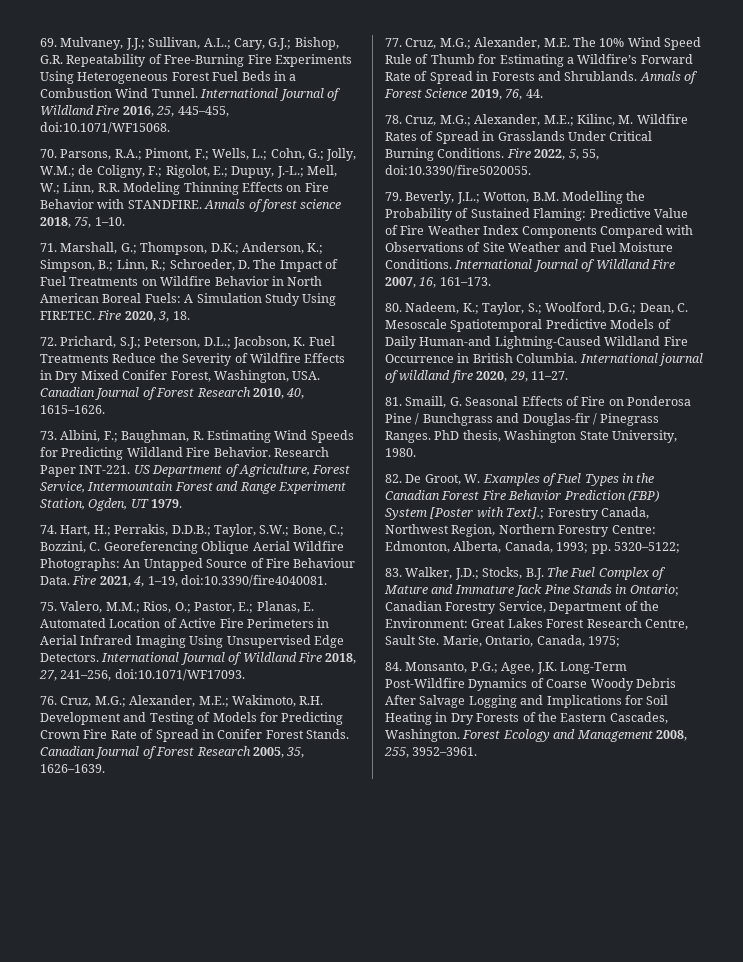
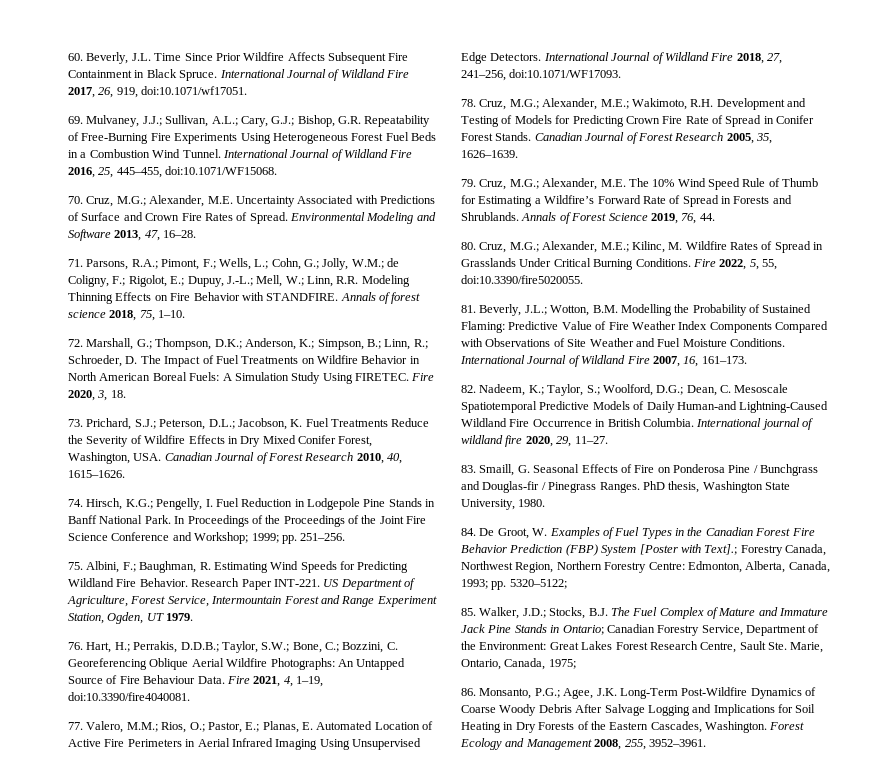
+ 60. Beverly, J.L. Time Since Prior Wildfire Affects Subsequent Fire Containment in Black Spruce. International Journal of Wildland Fire 2017, 26, 919, doi:10.1071/wf17051.
- 70. Parsons, R.A.; Pimont, F.; Wells, L.; Cohn, G.; Jolly, W.M.; de Coligny, F.; Rigolot, E.; Dupuy, J.-L.; Mell, W.; Linn, R.R. Modeling Thinning Effects on Fire Behavior with STANDFIRE.
+ 70. Cruz, M.G.; Alexander, M.E. Uncertainty Associated with Predictions of Surface and Crown Fire Rates of Spread. Environmental Modeling and Software 2013, 47, 16–28.
+ 71. Parsons, R.A.; Pimont, F.; Wells, L.; Cohn, G.; Jolly, W.M.; de Coligny, F.; Rigolot, E.; Dupuy, J.-L.; Mell, W.; Linn, R.R. Modeling Thinning Effects on Fire Behavior with STANDFIRE.
- 71. Marshall, G.; Thompson, D.K.; Anderson, K.; Simpson, B.; Linn, R.; Schroeder, D. The Impact of Fuel Treatments on Wildfire Behavior in North American Boreal Fuels: A Simulation Study Using FIRETEC.
+ 72. Marshall, G.; Thompson, D.K.; Anderson, K.; Simpson, B.; Linn, R.; Schroeder, D. The Impact of Fuel Treatments on Wildfire Behavior in North American Boreal Fuels: A Simulation Study Using FIRETEC.
- 72. Prichard, S.J.; Peterson, D.L.; Jacobson, K. Fuel Treatments Reduce the Severity of Wildfire Effects in Dry Mixed Conifer Forest, Washington, USA. Canadian Journal of Forest Research 2010, 40, 1615–1626.
+ 73. Prichard, S.J.; Peterson, D.L.; Jacobson, K. Fuel Treatments Reduce the Severity of Wildfire Effects in Dry Mixed Conifer Forest, Washington, USA. Canadian Journal of Forest Research 2010, 40, 1615–1626.
- 73. Albini, F.; Baughman, R. Estimating Wind Speeds for Predicting Wildland Fire Behavior.
+ 74. Hirsch, K.G.; Pengelly, I. Fuel Reduction in Lodgepole Pine Stands in Banff National Park. In Proceedings of the Proceedings of the Joint Fire Science Conference and Workshop; 1999; pp. 251–256.
+ 75. Albini, F.; Baughman, R. Estimating Wind Speeds for Predicting Wildland Fire Behavior.
- 74. Hart, H.; Perrakis, D.D.B.; Taylor, S.W.; Bone, C.; Bozzini, C. Georeferencing Oblique Aerial Wildfire Photographs: An Untapped Source of Fire Behaviour Data.
+ 76. Hart, H.; Perrakis, D.D.B.; Taylor, S.W.; Bone, C.; Bozzini, C. Georeferencing Oblique Aerial Wildfire Photographs: An Untapped Source of Fire Behaviour Data.
- 75. Valero, M.M.; Rios, O.; Pastor, E.; Planas, E. Automated Location of Active Fire Perimeters in Aerial Infrared Imaging Using Unsupervised Edge Detectors.
+ 77. Valero, M.M.; Rios, O.; Pastor, E.; Planas, E. Automated Location of Active Fire Perimeters in Aerial Infrared Imaging Using Unsupervised Edge Detectors.
- 76. Cruz, M.G.; Alexander, M.E.; Wakimoto, R.H. Development and Testing of Models for Predicting Crown Fire Rate of Spread in Conifer Forest Stands.
+ 78. Cruz, M.G.; Alexander, M.E.; Wakimoto, R.H. Development and Testing of Models for Predicting Crown Fire Rate of Spread in Conifer Forest Stands.
- 77. Cruz, M.G.; Alexander, M.E. The 10% Wind Speed Rule of Thumb for Estimating a Wildfire’s Forward Rate of Spread in Forests and Shrublands.
+ 79. Cruz, M.G.; Alexander, M.E. The 10% Wind Speed Rule of Thumb for Estimating a Wildfire’s Forward Rate of Spread in Forests and Shrublands.
- 78. Cruz, M.G.; Alexander, M.E.; Kilinc, M. Wildfire Rates of Spread in Grasslands Under Critical Burning Conditions.
+ 80. Cruz, M.G.; Alexander, M.E.; Kilinc, M. Wildfire Rates of Spread in Grasslands Under Critical Burning Conditions.
- 79. Beverly, J.L.; Wotton, B.M. Modelling the Probability of Sustained Flaming: Predictive Value of Fire Weather Index Components Compared with Observations of Site Weather and Fuel Moisture Conditions.
+ 81. Beverly, J.L.; Wotton, B.M. Modelling the Probability of Sustained Flaming: Predictive Value of Fire Weather Index Components Compared with Observations of Site Weather and Fuel Moisture Conditions.
- 80. Nadeem, K.; Taylor, S.; Woolford, D.G.; Dean, C. Mesoscale Spatiotemporal Predictive Models of Daily Human-and Lightning-Caused Wildland Fire Occurrence in British Columbia.
+ 82. Nadeem, K.; Taylor, S.; Woolford, D.G.; Dean, C. Mesoscale Spatiotemporal Predictive Models of Daily Human-and Lightning-Caused Wildland Fire Occurrence in British Columbia.
- 81. Smaill, G. Seasonal Effects of Fire on Ponderosa Pine / Bunchgrass and Douglas-fir / Pinegrass Ranges.
+ 83. Smaill, G. Seasonal Effects of Fire on Ponderosa Pine / Bunchgrass and Douglas-fir / Pinegrass Ranges.
- 82. De Groot, W. Examples of Fuel Types in the Canadian Forest Fire Behavior Prediction (FBP) System [Poster with Text].; Forestry Canada, Northwest Region, Northern Forestry Centre: Edmonton, Alberta, Canada, 1993; pp. 5320–5122;
+ 84. De Groot, W. Examples of Fuel Types in the Canadian Forest Fire Behavior Prediction (FBP) System [Poster with Text].; Forestry Canada, Northwest Region, Northern Forestry Centre: Edmonton, Alberta, Canada, 1993; pp. 5320–5122;
- 83. Walker, J.D.; Stocks, B.J. The Fuel Complex of Mature and Immature Jack Pine Stands in Ontario; Canadian Forestry Service, Department of the Environment: Great Lakes Forest Research Centre, Sault Ste. Marie, Ontario, Canada, 1975;
+ 85. Walker, J.D.; Stocks, B.J. The Fuel Complex of Mature and Immature Jack Pine Stands in Ontario; Canadian Forestry Service, Department of the Environment: Great Lakes Forest Research Centre, Sault Ste. Marie, Ontario, Canada, 1975;
- 84. Monsanto, P.G.; Agee, J.K. Long-Term Post-Wildfire Dynamics of Coarse Woody Debris After Salvage Logging and Implications for Soil Heating in Dry Forests of the Eastern Cascades, Washington.
+ 86. Monsanto, P.G.; Agee, J.K. Long-Term Post-Wildfire Dynamics of Coarse Woody Debris After Salvage Logging and Implications for Soil Heating in Dry Forests of the Eastern Cascades, Washington.

